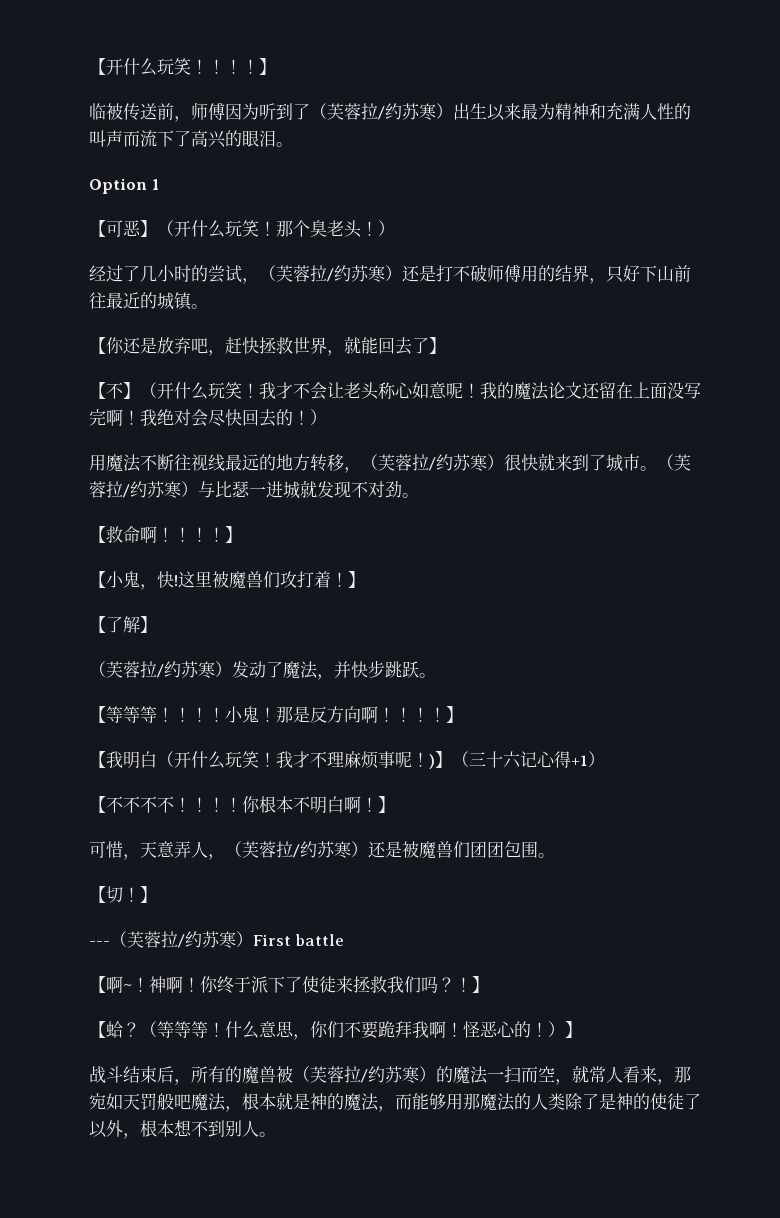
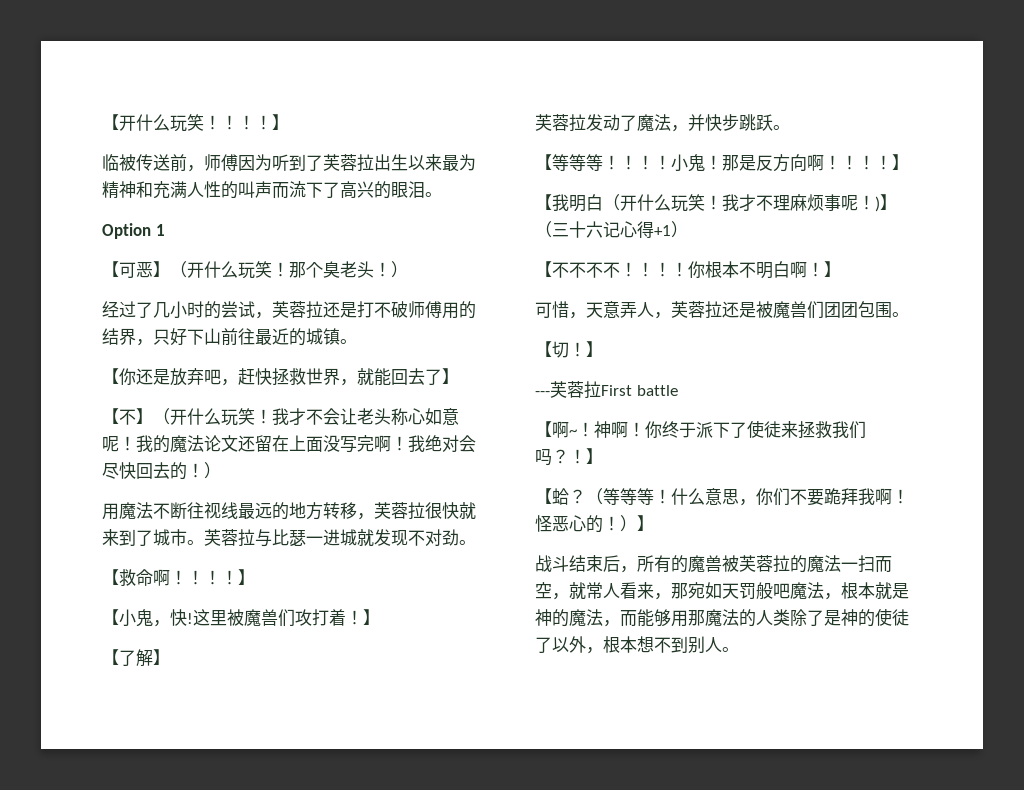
- 临被传送前，师傅因为听到了（芙蓉拉/约苏寒）出生以来最为精神和充满人性的叫声而流下了高兴的眼泪。
+ 临被传送前，师傅因为听到了芙蓉拉出生以来最为精神和充满人性的叫声而流下了高兴的眼泪。
- 经过了几小时的尝试，（芙蓉拉/约苏寒）还是打不破师傅用的结界，只好下山前往最近的城镇。
+ 经过了几小时的尝试，芙蓉拉还是打不破师傅用的结界，只好下山前往最近的城镇。
- 用魔法不断往视线最远的地方转移，（芙蓉拉/约苏寒）很快就来到了城市。
+ 用魔法不断往视线最远的地方转移，芙蓉拉很快就来到了城市。
- （芙蓉拉/约苏寒）与比瑟一进城就发现不对劲。
+ 芙蓉拉与比瑟一进城就发现不对劲。
- （芙蓉拉/约苏寒）发动了魔法，并快步跳跃。
+ 芙蓉拉发动了魔法，并快步跳跃。
- 可惜，天意弄人，（芙蓉拉/约苏寒）还是被魔兽们团团包围。
+ 可惜，天意弄人，芙蓉拉还是被魔兽们团团包围。
- ---（芙蓉拉/约苏寒）First battle
+ ---芙蓉拉First battle
- 战斗结束后，所有的魔兽被（芙蓉拉/约苏寒）的魔法一扫而空，就常人看来，那宛如天罚般吧魔法，根本就是神的魔法，而能够用那魔法的人类除了是神的使徒了以外，根本想不到别人。
+ 战斗结束后，所有的魔兽被芙蓉拉的魔法一扫而空，就常人看来，那宛如天罚般吧魔法，根本就是神的魔法，而能够用那魔法的人类除了是神的使徒了以外，根本想不到别人。

